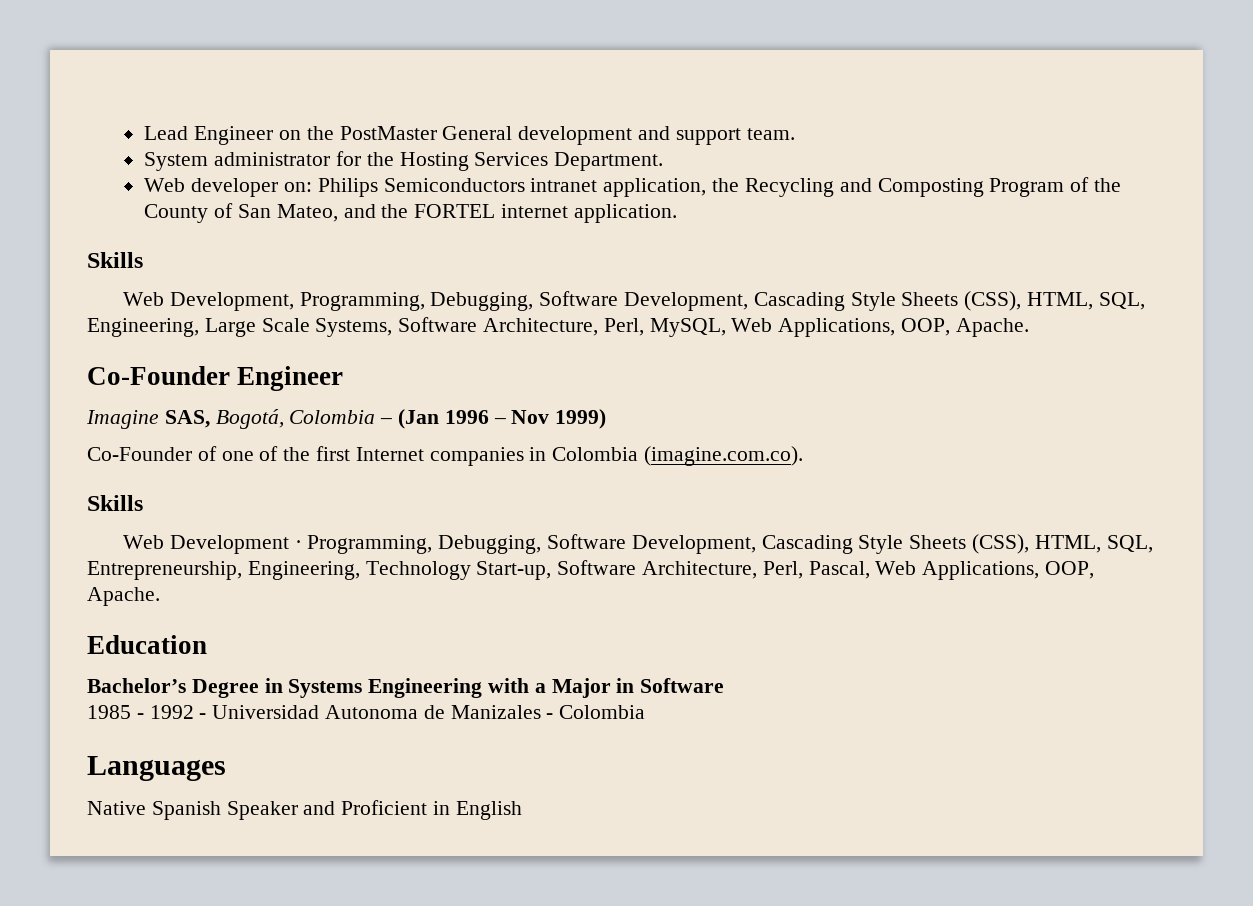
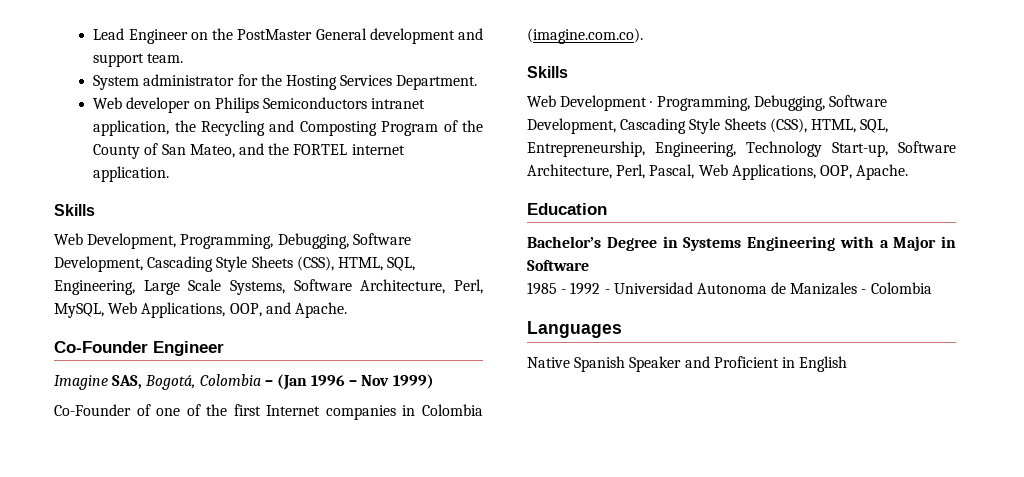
- Web developer on: Philips Semiconductors intranet application, the Recycling and Composting Program of the County of San Mateo, and the FORTEL internet application.
+ Web developer on Philips Semiconductors intranet application, the Recycling and Composting Program of the County of San Mateo, and the FORTEL internet application.
- Web Development, Programming, Debugging, Software Development, Cascading Style Sheets (CSS), HTML, SQL, Engineering, Large Scale Systems, Software Architecture, Perl, MySQL, Web Applications, OOP, Apache.
+ Web Development, Programming, Debugging, Software Development, Cascading Style Sheets (CSS), HTML, SQL, Engineering, Large Scale Systems, Software Architecture, Perl, MySQL, Web Applications, OOP, and Apache.

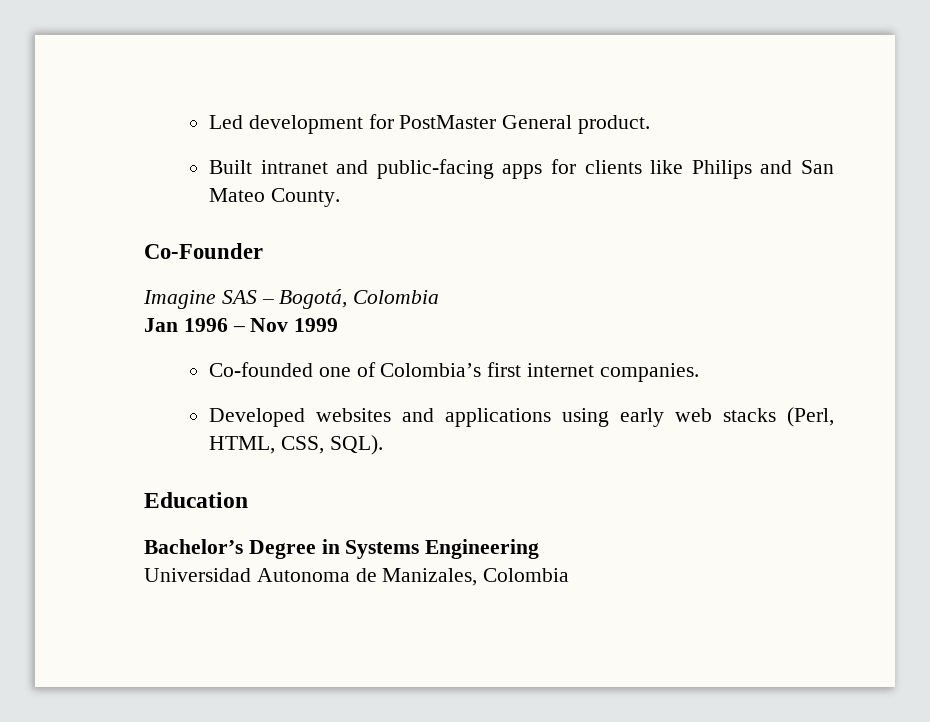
- Lead Engineer on the PostMaster General development and support team.
- System administrator for the Hosting Services Department.
- Web developer on Philips Semiconductors intranet application, the Recycling and Composting Program of the County of San Mateo, and the FORTEL internet application.
- Skills
- Web Development, Programming, Debugging, Software Development, Cascading Style Sheets (CSS), HTML, SQL, Engineering, Large Scale Systems, Software Architecture, Perl, MySQL, Web Applications, OOP, and Apache.
- Co-Founder Engineer
+ Led development for PostMaster General product.
+ Built intranet and public-facing apps for clients like Philips and San Mateo County.
+ Co-Founder
- Imagine SAS, Bogotá, Colombia – (Jan 1996 – Nov 1999)
- Co-Founder of one of the first Internet companies in Colombia (imagine.com.co).
- Skills
- Web Development · Programming, Debugging, Software Development, Cascading Style Sheets (CSS), HTML, SQL, Entrepreneurship, Engineering, Technology Start-up, Software Architecture, Perl, Pascal, Web Applications, OOP, Apache.
+ Imagine SAS – Bogotá, Colombia
+ Jan 1996 – Nov 1999
+ Co-founded one of Colombia’s first internet companies.
+ Developed websites and applications using early web stacks (Perl, HTML, CSS, SQL).
- Bachelor’s Degree in Systems Engineering with a Major in Software
- 1985 - 1992 - Universidad Autonoma de Manizales - Colombia
- Languages
- Native Spanish Speaker and Proficient in English
+ Bachelor’s Degree in Systems Engineering
+ Universidad Autonoma de Manizales, Colombia

